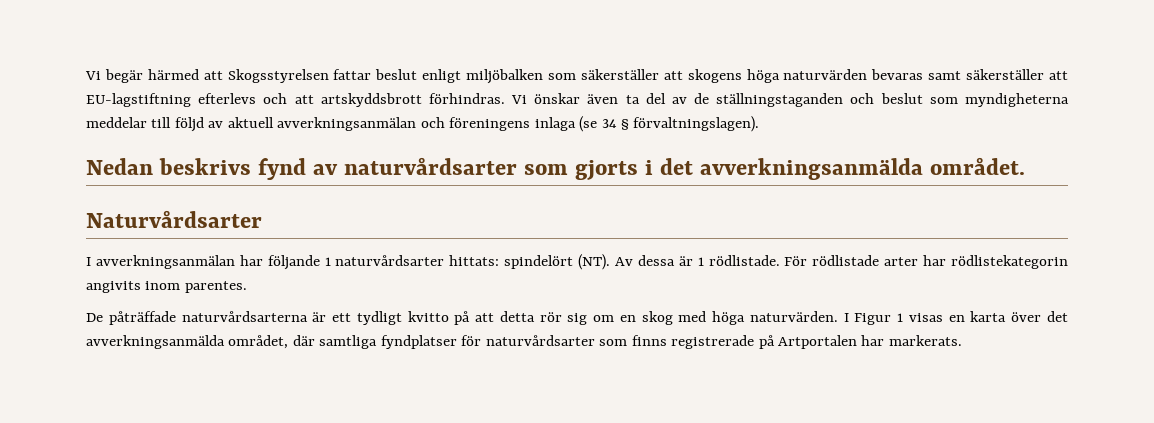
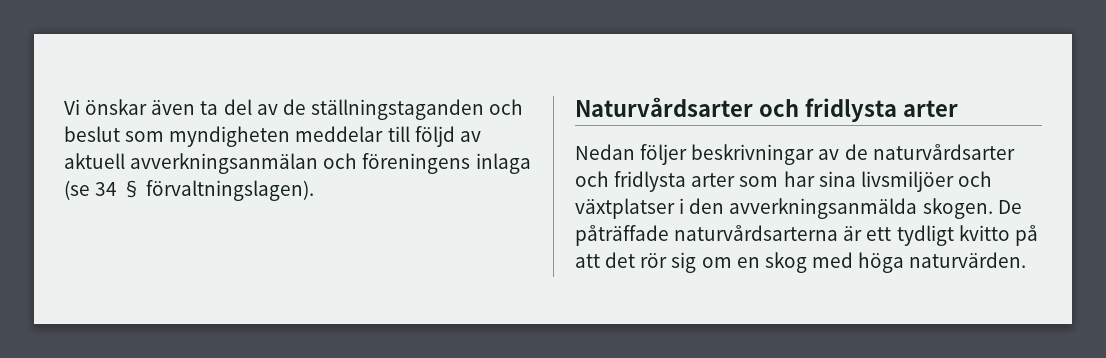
- Vi begär härmed att Skogsstyrelsen fattar beslut enligt miljöbalken som säkerställer att skogens höga naturvärden bevaras samt säkerställer att EU-lagstiftning efterlevs och att artskyddsbrott förhindras. Vi önskar även ta del av de ställningstaganden och beslut som myndigheterna meddelar till följd av aktuell avverkningsanmälan och föreningens inlaga (se 34 § förvaltningslagen).
+ Vi önskar även ta del av de ställningstaganden och beslut som myndigheten meddelar till följd av aktuell avverkningsanmälan och föreningens inlaga (se 34 § förvaltningslagen).
- Nedan beskrivs fynd av naturvårdsarter som gjorts i det avverkningsanmälda området.
- Naturvårdsarter
- I avverkningsanmälan har följande 1 naturvårdsarter hittats: spindelört (NT). Av dessa är 1 rödlistade. För rödlistade arter har rödlistekategorin angivits inom parentes.
- De påträffade naturvårdsarterna är ett tydligt kvitto på att detta rör sig om en skog med höga naturvärden. I Figur 1 visas en karta över det avverkningsanmälda området, där samtliga fyndplatser för naturvårdsarter som finns registrerade på Artportalen har markerats.
+ Naturvårdsarter och fridlysta arter
+ Nedan följer beskrivningar av de naturvårdsarter och fridlysta arter som har sina livsmiljöer och växtplatser i den avverkningsanmälda skogen. De påträffade naturvårdsarterna är ett tydligt kvitto på att det rör sig om en skog med höga naturvärden.

